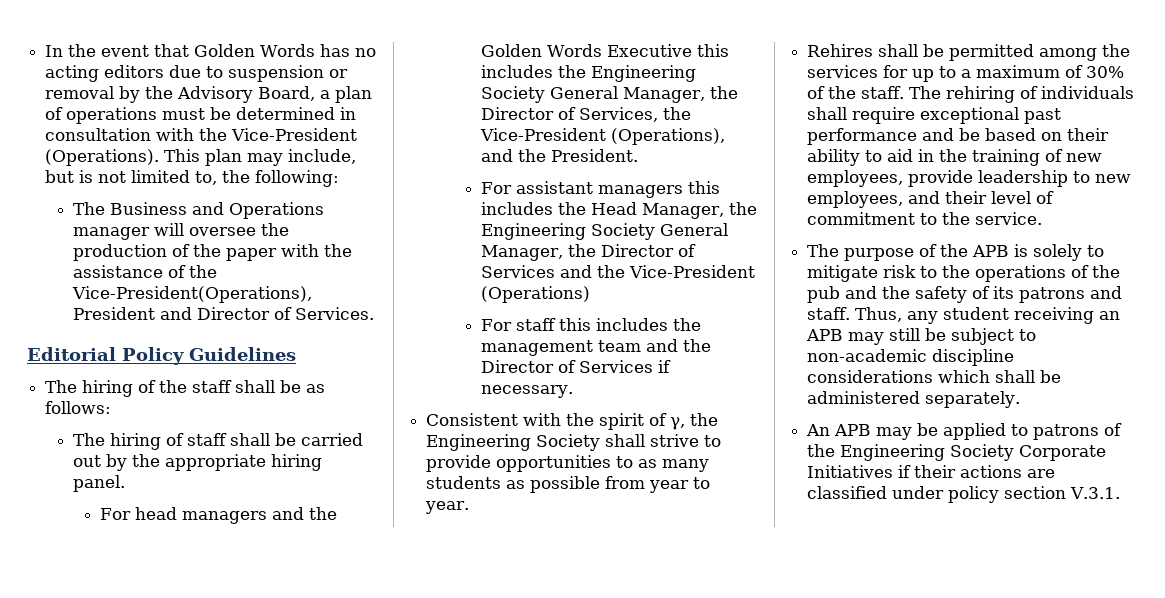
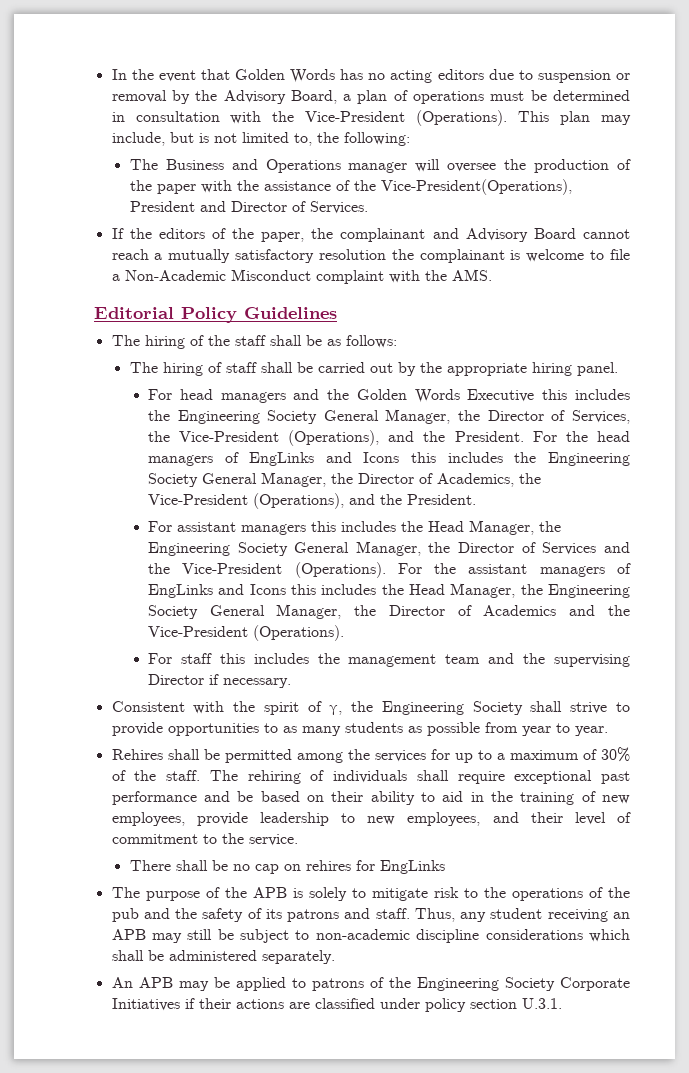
+ If the editors of the paper, the complainant and Advisory Board cannot reach a mutually satisfactory resolution the complainant is welcome to file a Non-Academic Misconduct complaint with the AMS.
+ For the head managers of EngLinks and Icons this includes the Engineering Society General Manager, the Director of Academics, the Vice-President (Operations), and the President.
- For assistant managers this includes the Head Manager, the Engineering Society General Manager, the Director of Services and the Vice-President (Operations)
+ For assistant managers this includes the Head Manager, the Engineering Society General Manager, the Director of Services and the Vice-President (Operations). For the assistant managers of EngLinks and Icons this includes the Head Manager, the Engineering Society General Manager, the Director of Academics and the Vice-President (Operations).
- For staff this includes the management team and the Director of Services if necessary.
+ For staff this includes the management team and the supervising Director if necessary.
+ There shall be no cap on rehires for EngLinks
- An APB may be applied to patrons of the Engineering Society Corporate Initiatives if their actions are classified under policy section V.3.1.
+ An APB may be applied to patrons of the Engineering Society Corporate Initiatives if their actions are classified under policy section U.3.1.

